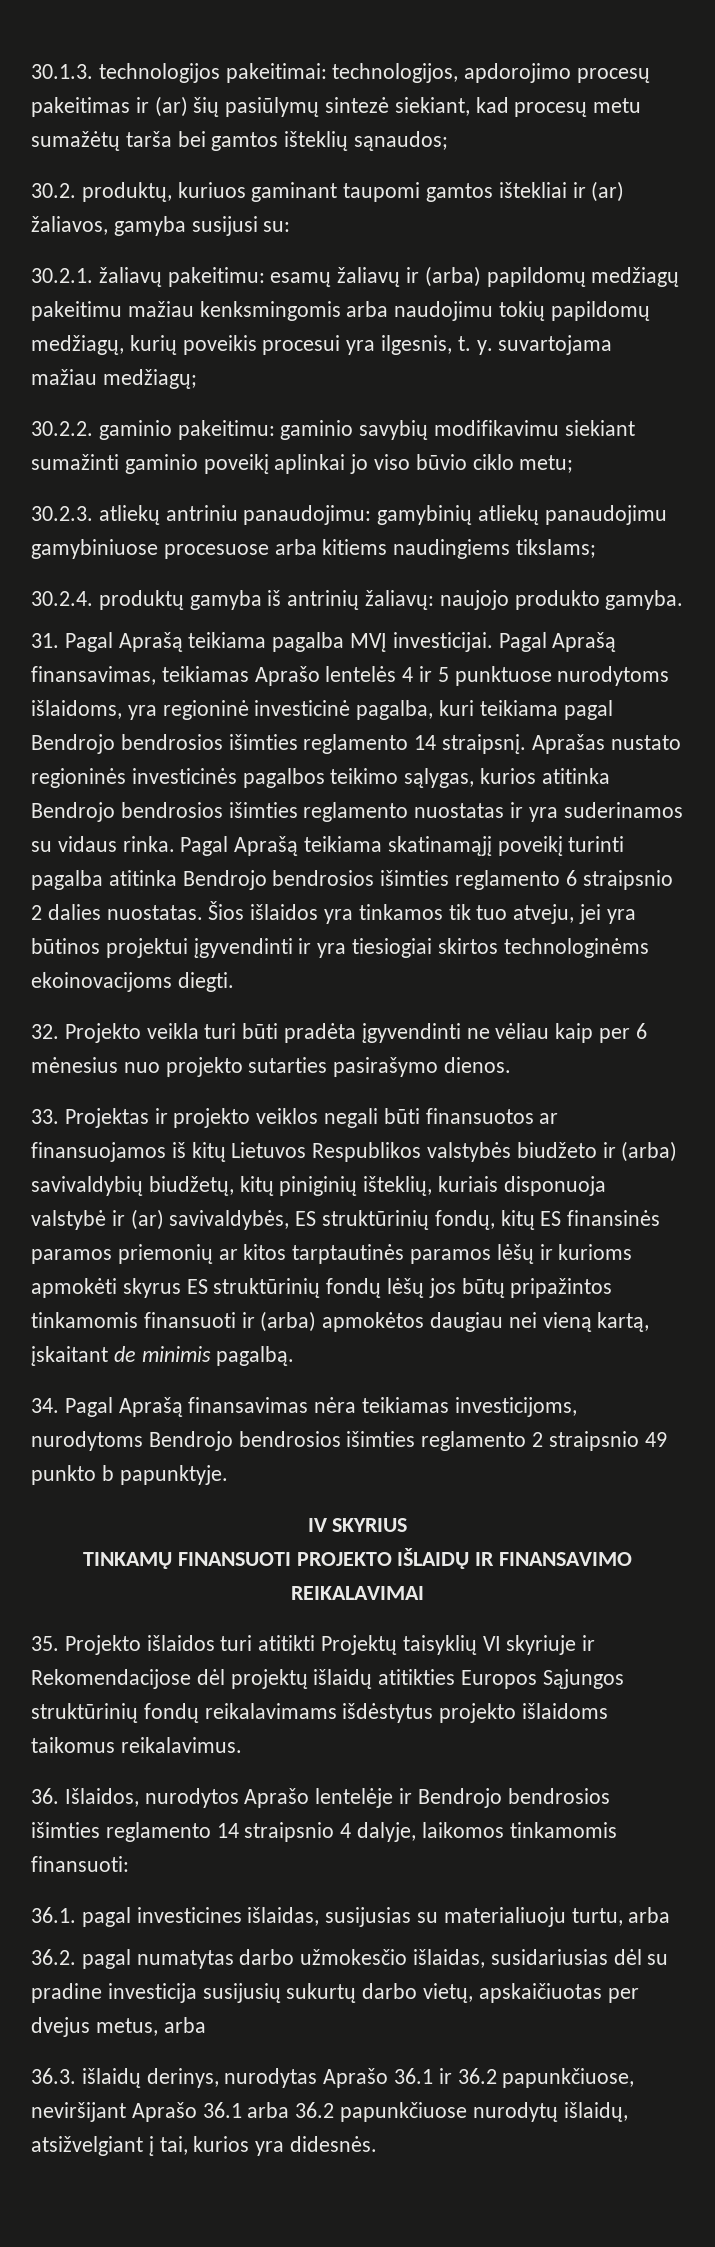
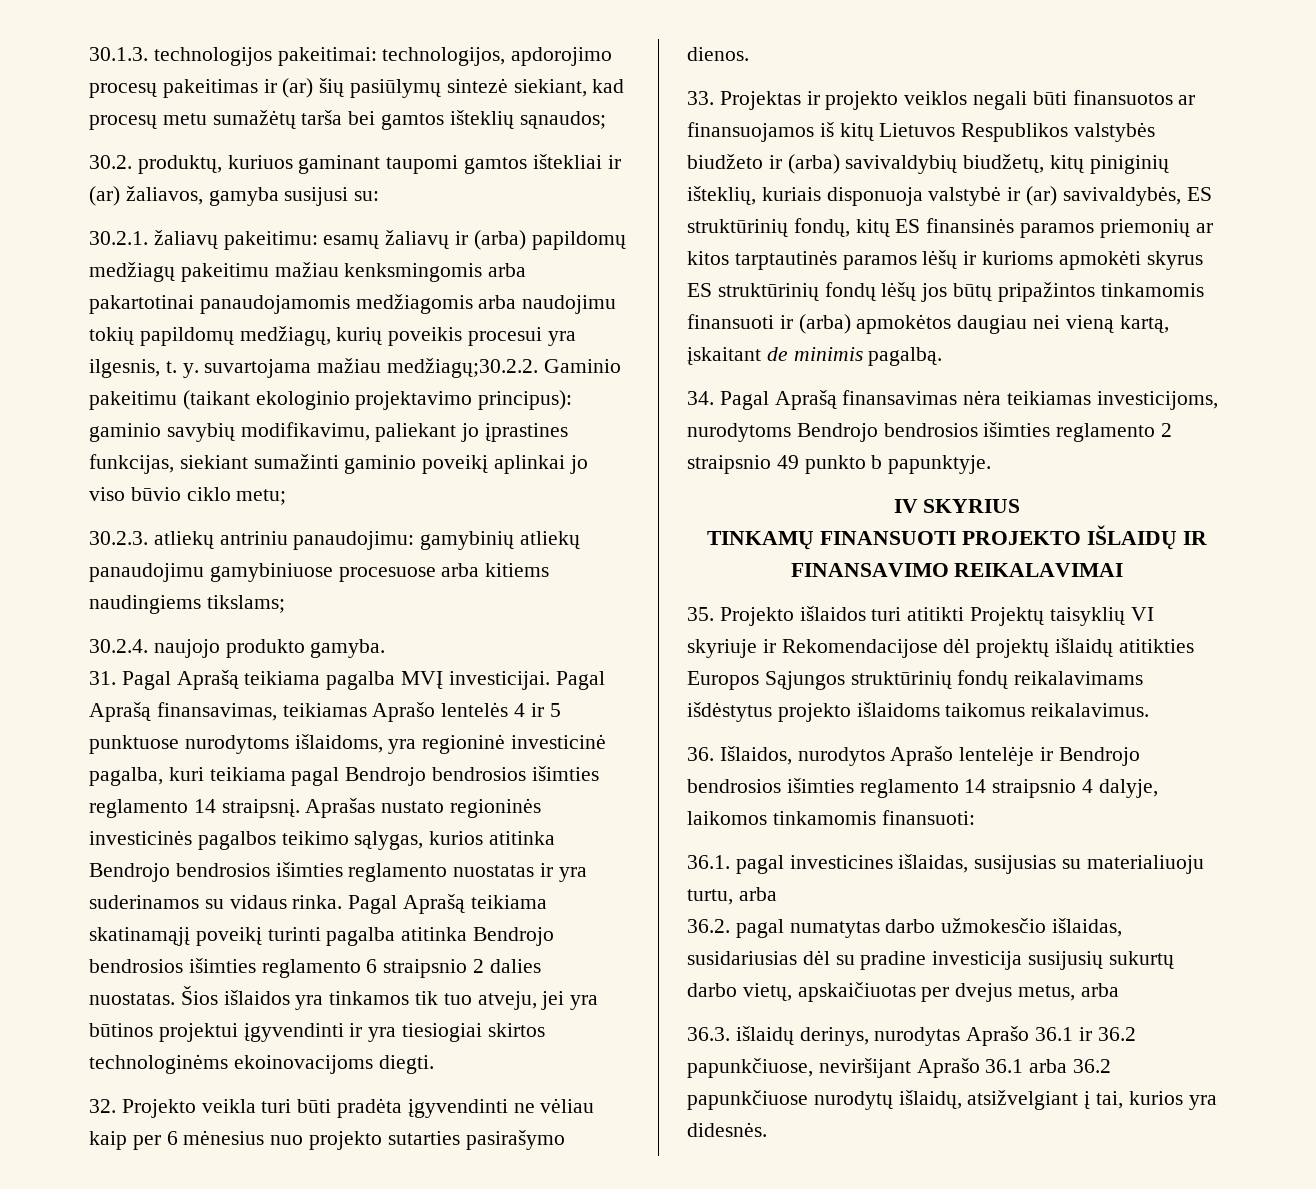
- 30.2.1. žaliavų pakeitimu: esamų žaliavų ir (arba) papildomų medžiagų pakeitimu mažiau kenksmingomis arba naudojimu tokių papildomų medžiagų, kurių poveikis procesui yra ilgesnis, t. y. suvartojama mažiau medžiagų;
- 30.2.2. gaminio pakeitimu: gaminio savybių modifikavimu siekiant sumažinti gaminio poveikį aplinkai jo viso būvio ciklo metu;
+ 30.2.1. žaliavų pakeitimu: esamų žaliavų ir (arba) papildomų medžiagų pakeitimu mažiau kenksmingomis arba pakartotinai panaudojamomis medžiagomis arba naudojimu tokių papildomų medžiagų, kurių poveikis procesui yra ilgesnis, t. y. suvartojama mažiau medžiagų;30.2.2. Gaminio pakeitimu (taikant ekologinio projektavimo principus): gaminio savybių modifikavimu, paliekant jo įprastines funkcijas, siekiant sumažinti gaminio poveikį aplinkai jo viso būvio ciklo metu;
- 30.2.4. produktų gamyba iš antrinių žaliavų: naujojo produkto gamyba.
+ 30.2.4. naujojo produkto gamyba.

